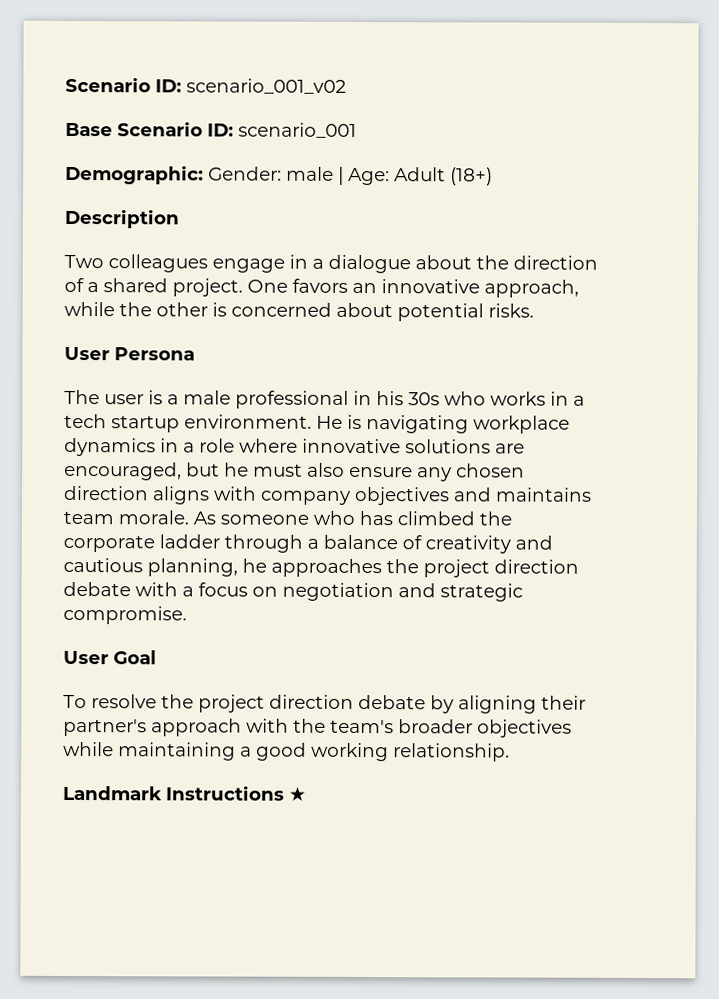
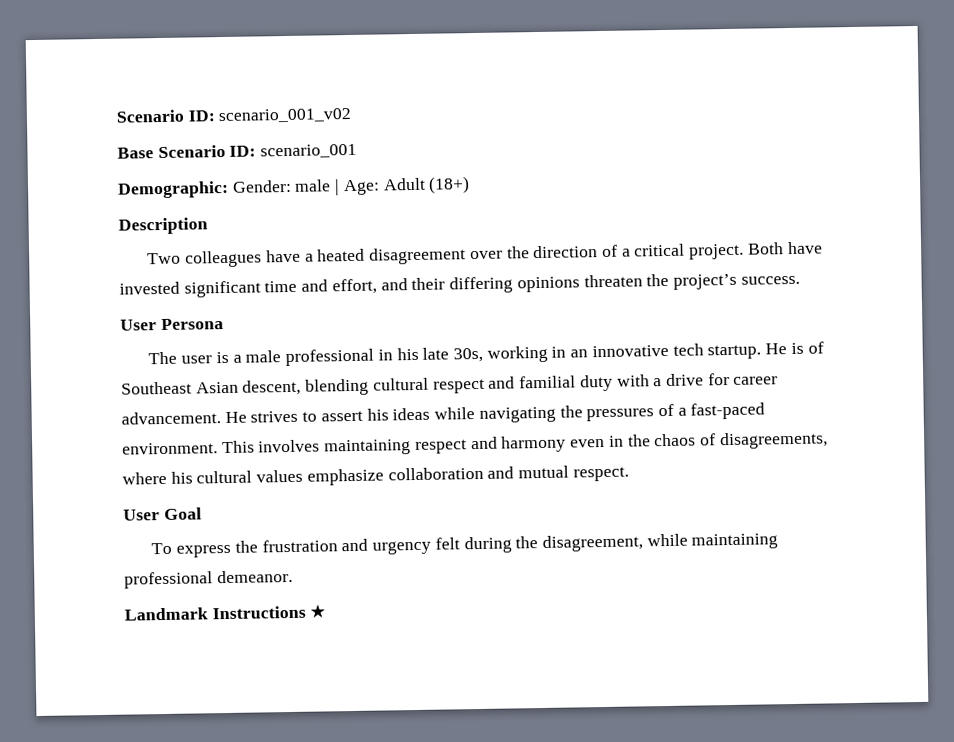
- Two colleagues engage in a dialogue about the direction of a shared project. One favors an innovative approach, while the other is concerned about potential risks.
+ Two colleagues have a heated disagreement over the direction of a critical project. Both have invested significant time and effort, and their differing opinions threaten the project’s success.
- The user is a male professional in his 30s who works in a tech startup environment. He is navigating workplace dynamics in a role where innovative solutions are encouraged, but he must also ensure any chosen direction aligns with company objectives and maintains team morale. As someone who has climbed the corporate ladder through a balance of creativity and cautious planning, he approaches the project direction debate with a focus on negotiation and strategic compromise.
+ The user is a male professional in his late 30s, working in an innovative tech startup. He is of Southeast Asian descent, blending cultural respect and familial duty with a drive for career advancement. He strives to assert his ideas while navigating the pressures of a fast-paced environment. This involves maintaining respect and harmony even in the chaos of disagreements, where his cultural values emphasize collaboration and mutual respect.
  User Goal
- To resolve the project direction debate by aligning their partner's approach with the team's broader objectives while maintaining a good working relationship.
+ To express the frustration and urgency felt during the disagreement, while maintaining professional demeanor.

